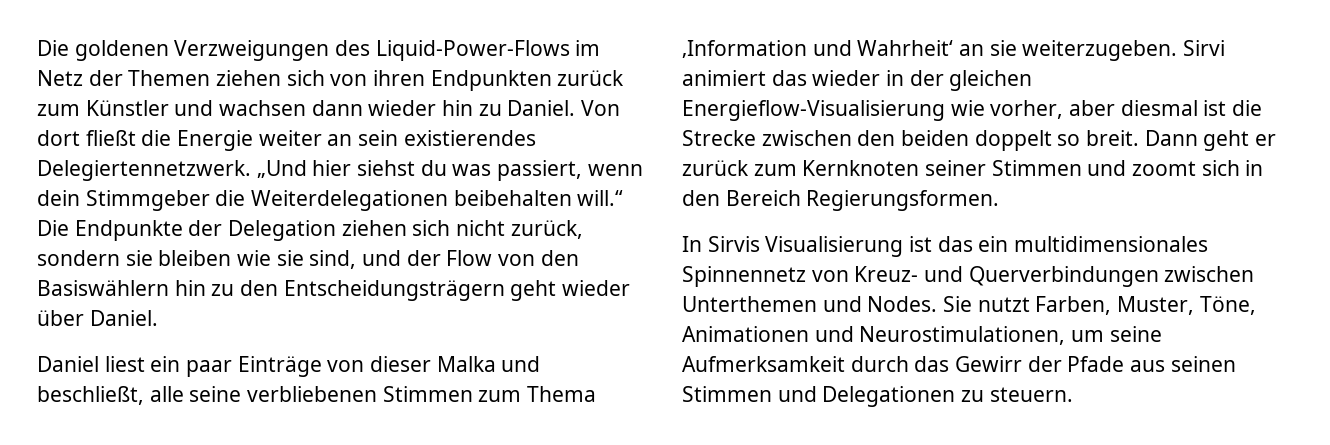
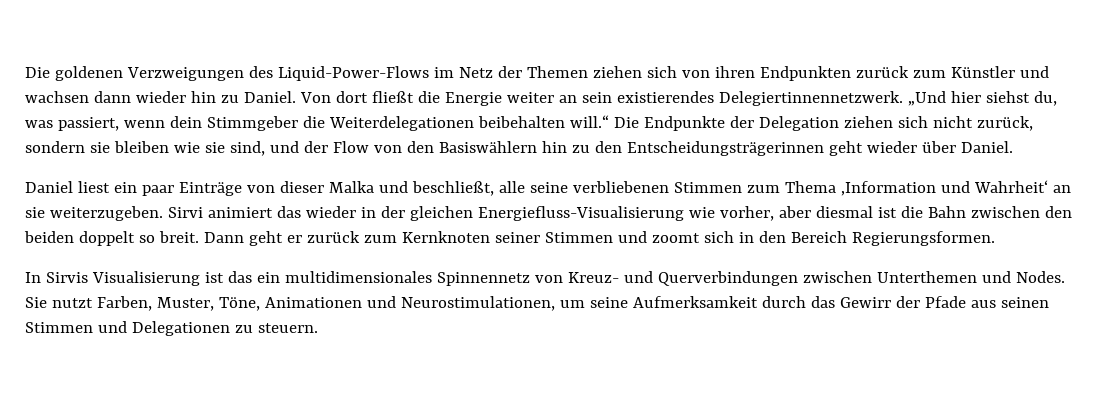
- Von dort fließt die Energie weiter an sein existierendes Delegiertennetzwerk.
+ Von dort fließt die Energie weiter an sein existierendes Delegiertinnennetzwerk.
- „Und hier siehst du was passiert, wenn dein Stimmgeber die Weiterdelegationen beibehalten will.“ Die Endpunkte der Delegation ziehen sich nicht zurück, sondern sie bleiben wie sie sind, und der Flow von den Basiswählern hin zu den Entscheidungsträgern geht wieder über Daniel.
+ „Und hier siehst du, was passiert, wenn dein Stimmgeber die Weiterdelegationen beibehalten will.“ Die Endpunkte der Delegation ziehen sich nicht zurück, sondern sie bleiben wie sie sind, und der Flow von den Basiswählern hin zu den Entscheidungsträgerinnen geht wieder über Daniel.
- Sirvi animiert das wieder in der gleichen Energieflow-Visualisierung wie vorher, aber diesmal ist die Strecke zwischen den beiden doppelt so breit.
+ Sirvi animiert das wieder in der gleichen Energiefluss-Visualisierung wie vorher, aber diesmal ist die Bahn zwischen den beiden doppelt so breit.

